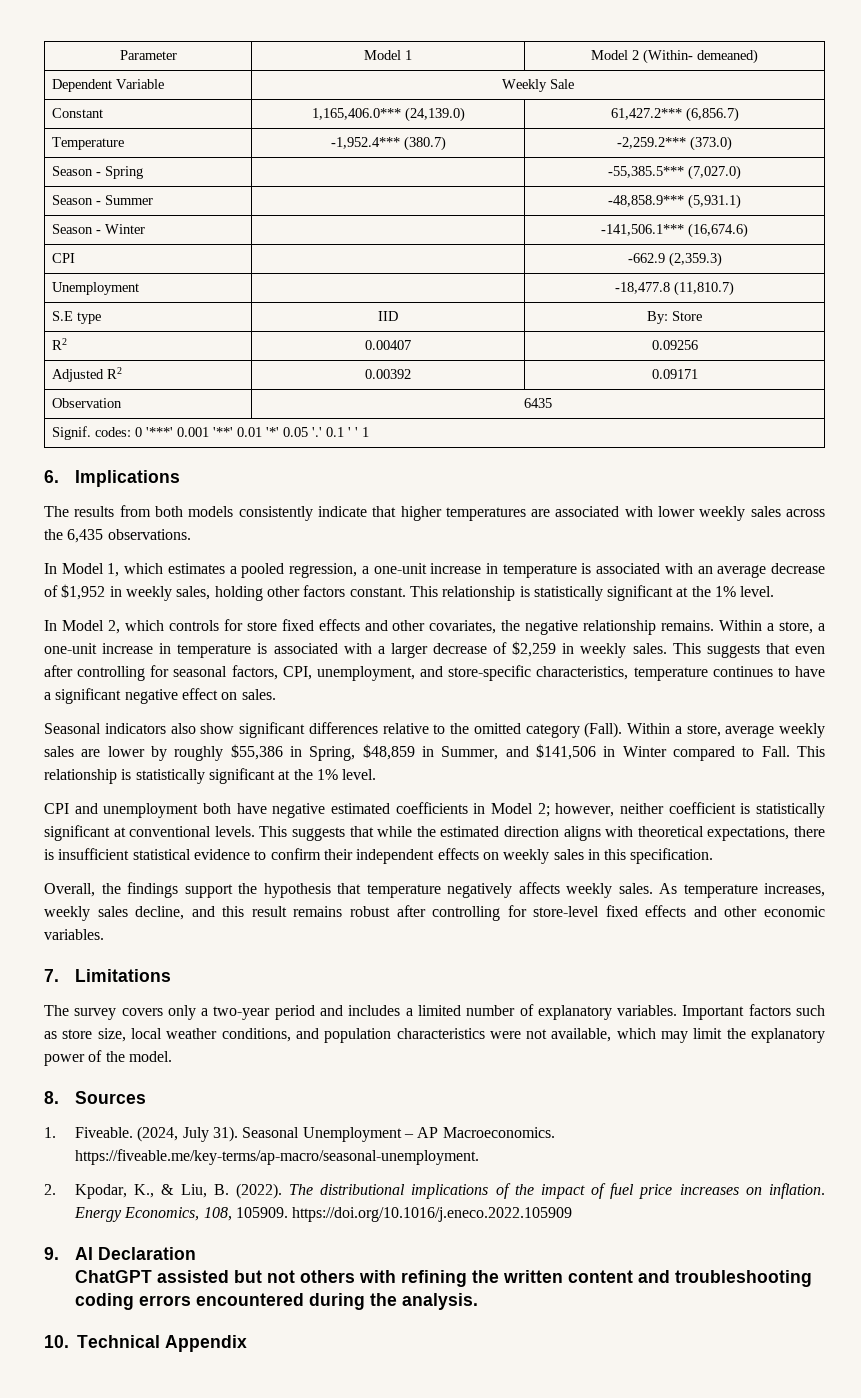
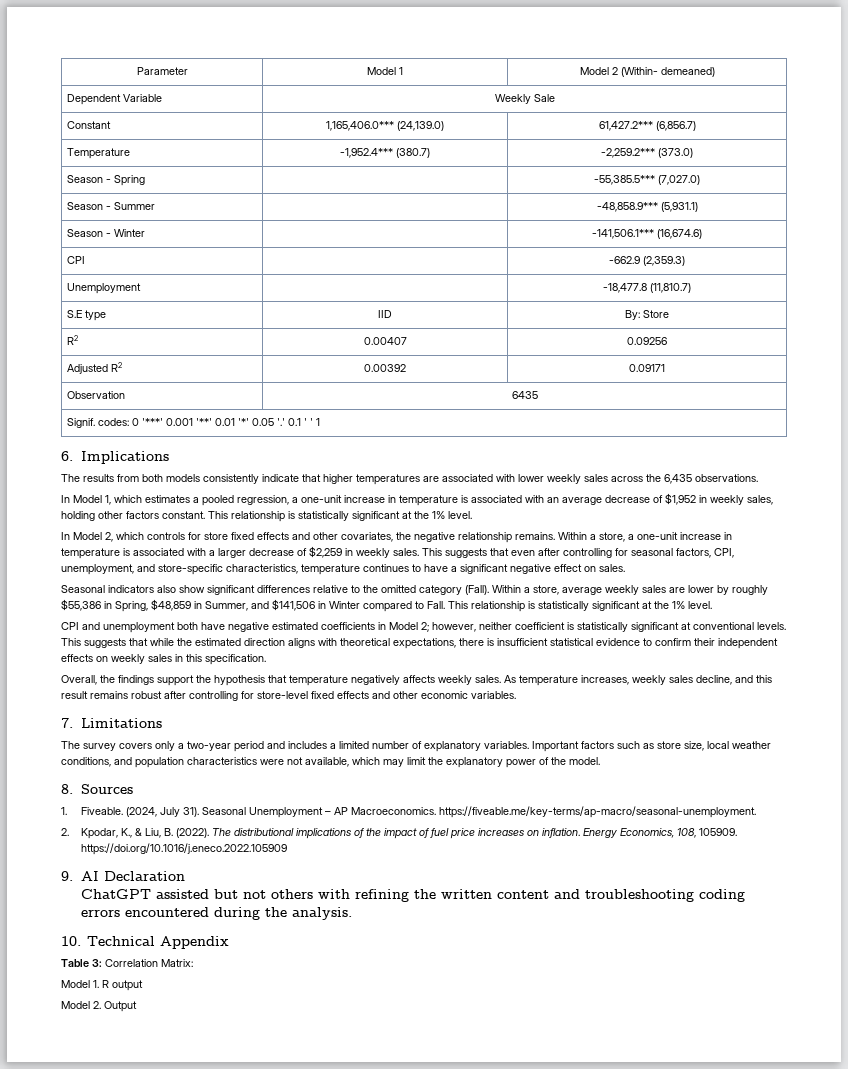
+ Table 3: Correlation Matrix:
+ Model 1. R output
+ Model 2. Output

